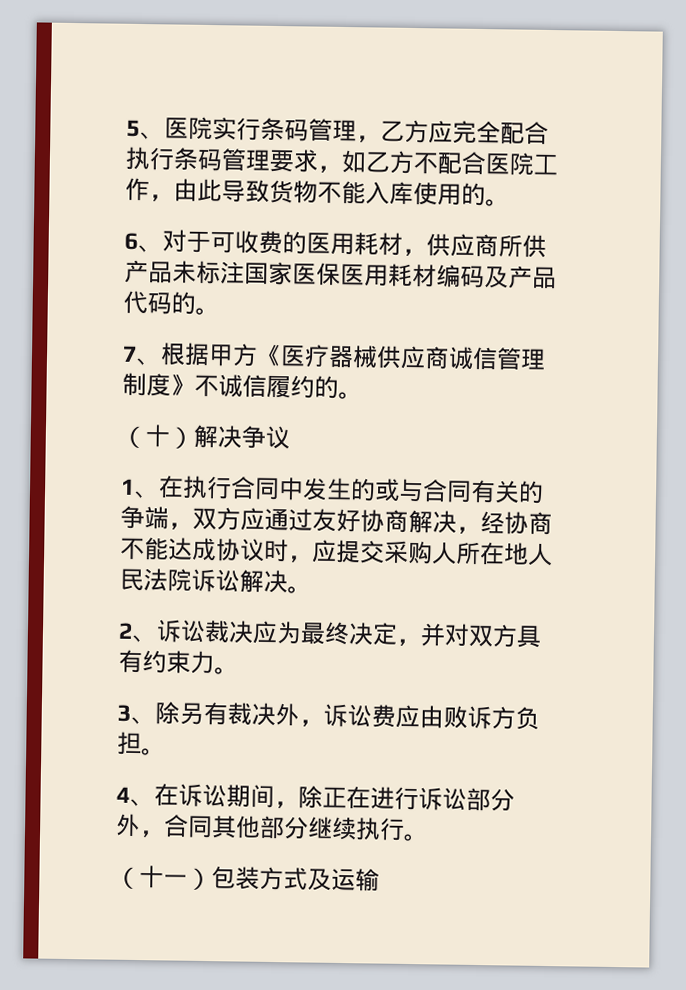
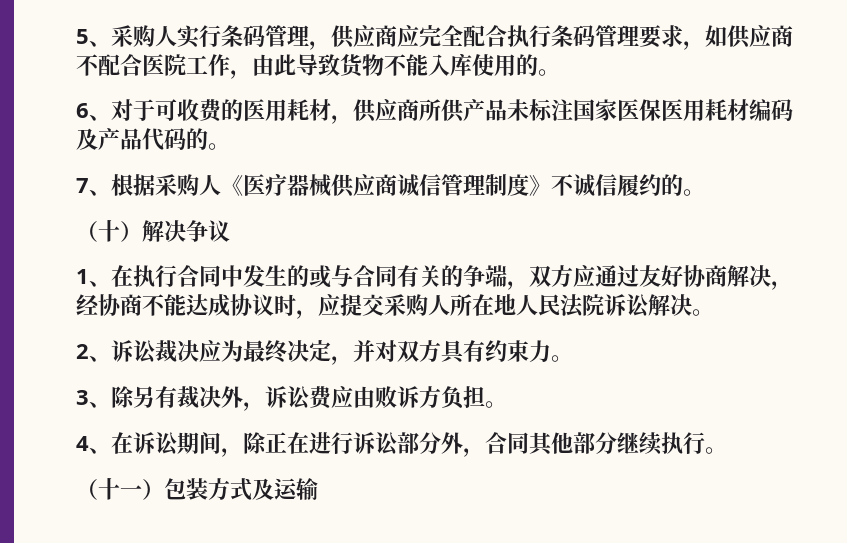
- 5、医院实行条码管理，乙方应完全配合执行条码管理要求，如乙方不配合医院工作，由此导致货物不能入库使用的。
+ 5、采购人实行条码管理，供应商应完全配合执行条码管理要求，如供应商不配合医院工作，由此导致货物不能入库使用的。
- 7、根据甲方《医疗器械供应商诚信管理制度》不诚信履约的。
+ 7、根据采购人《医疗器械供应商诚信管理制度》不诚信履约的。

